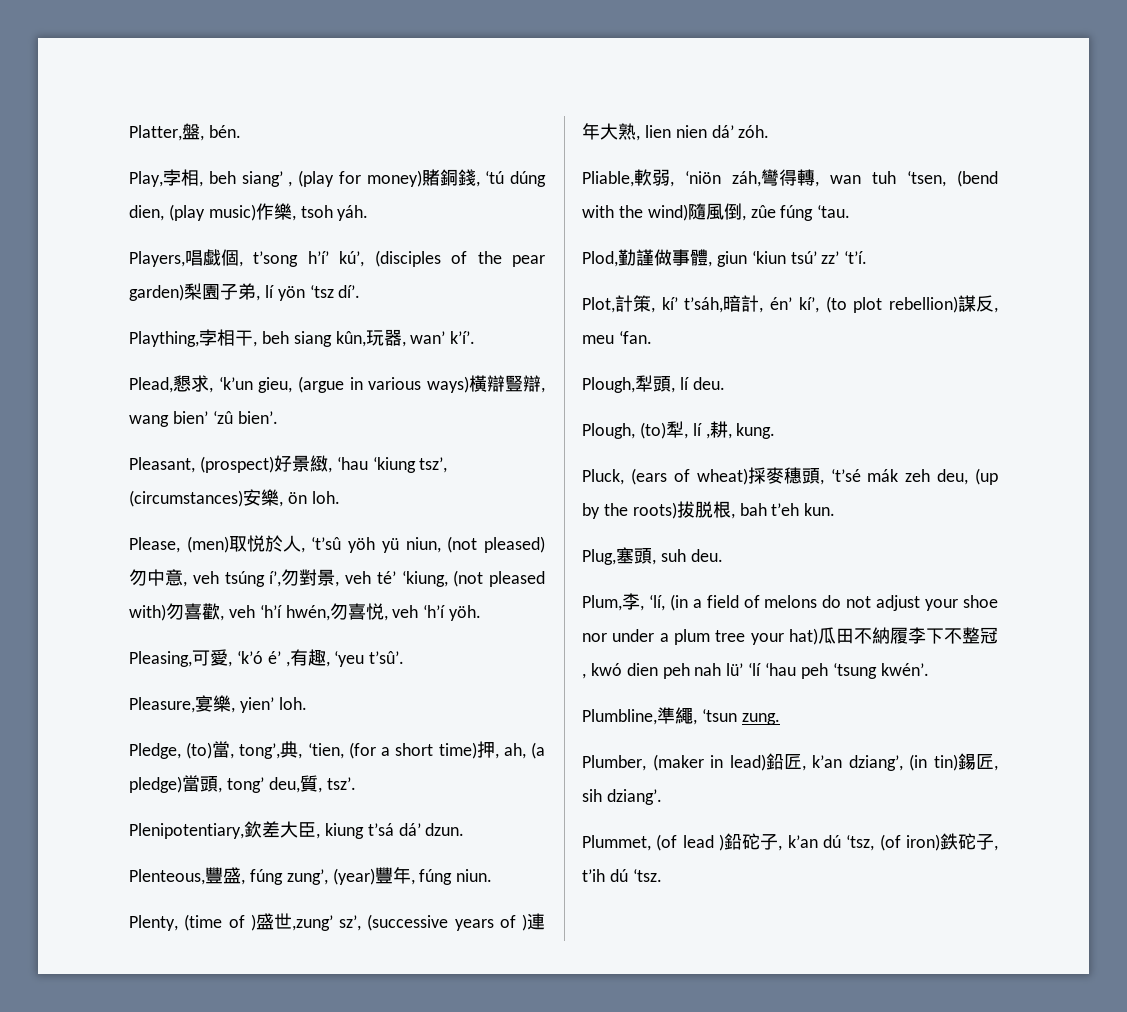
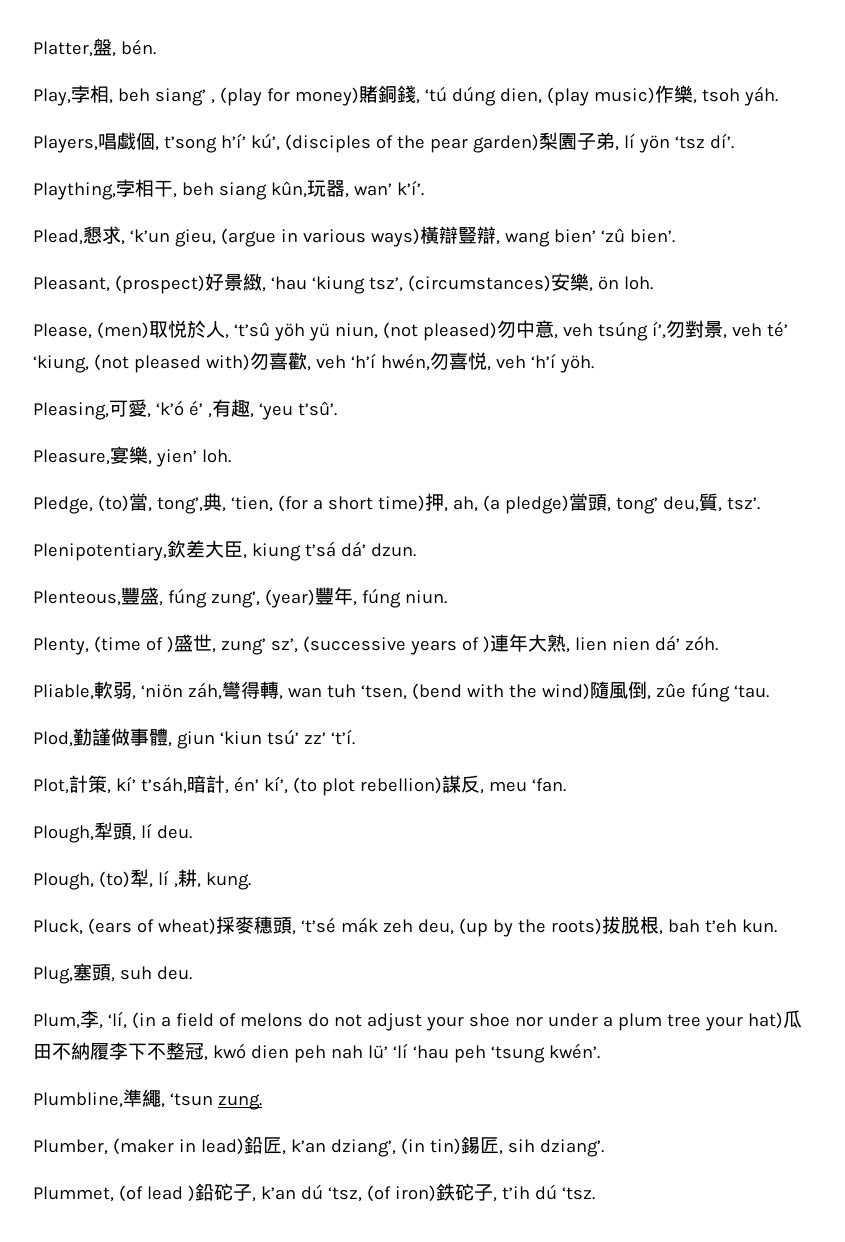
- Plenty, (time of )盛世,zung’ sz’, (successive years of )連年大熟, lien nien dá’ zóh.
+ Plenty, (time of )盛世, zung’ sz’, (successive years of )連年大熟, lien nien dá’ zóh.

